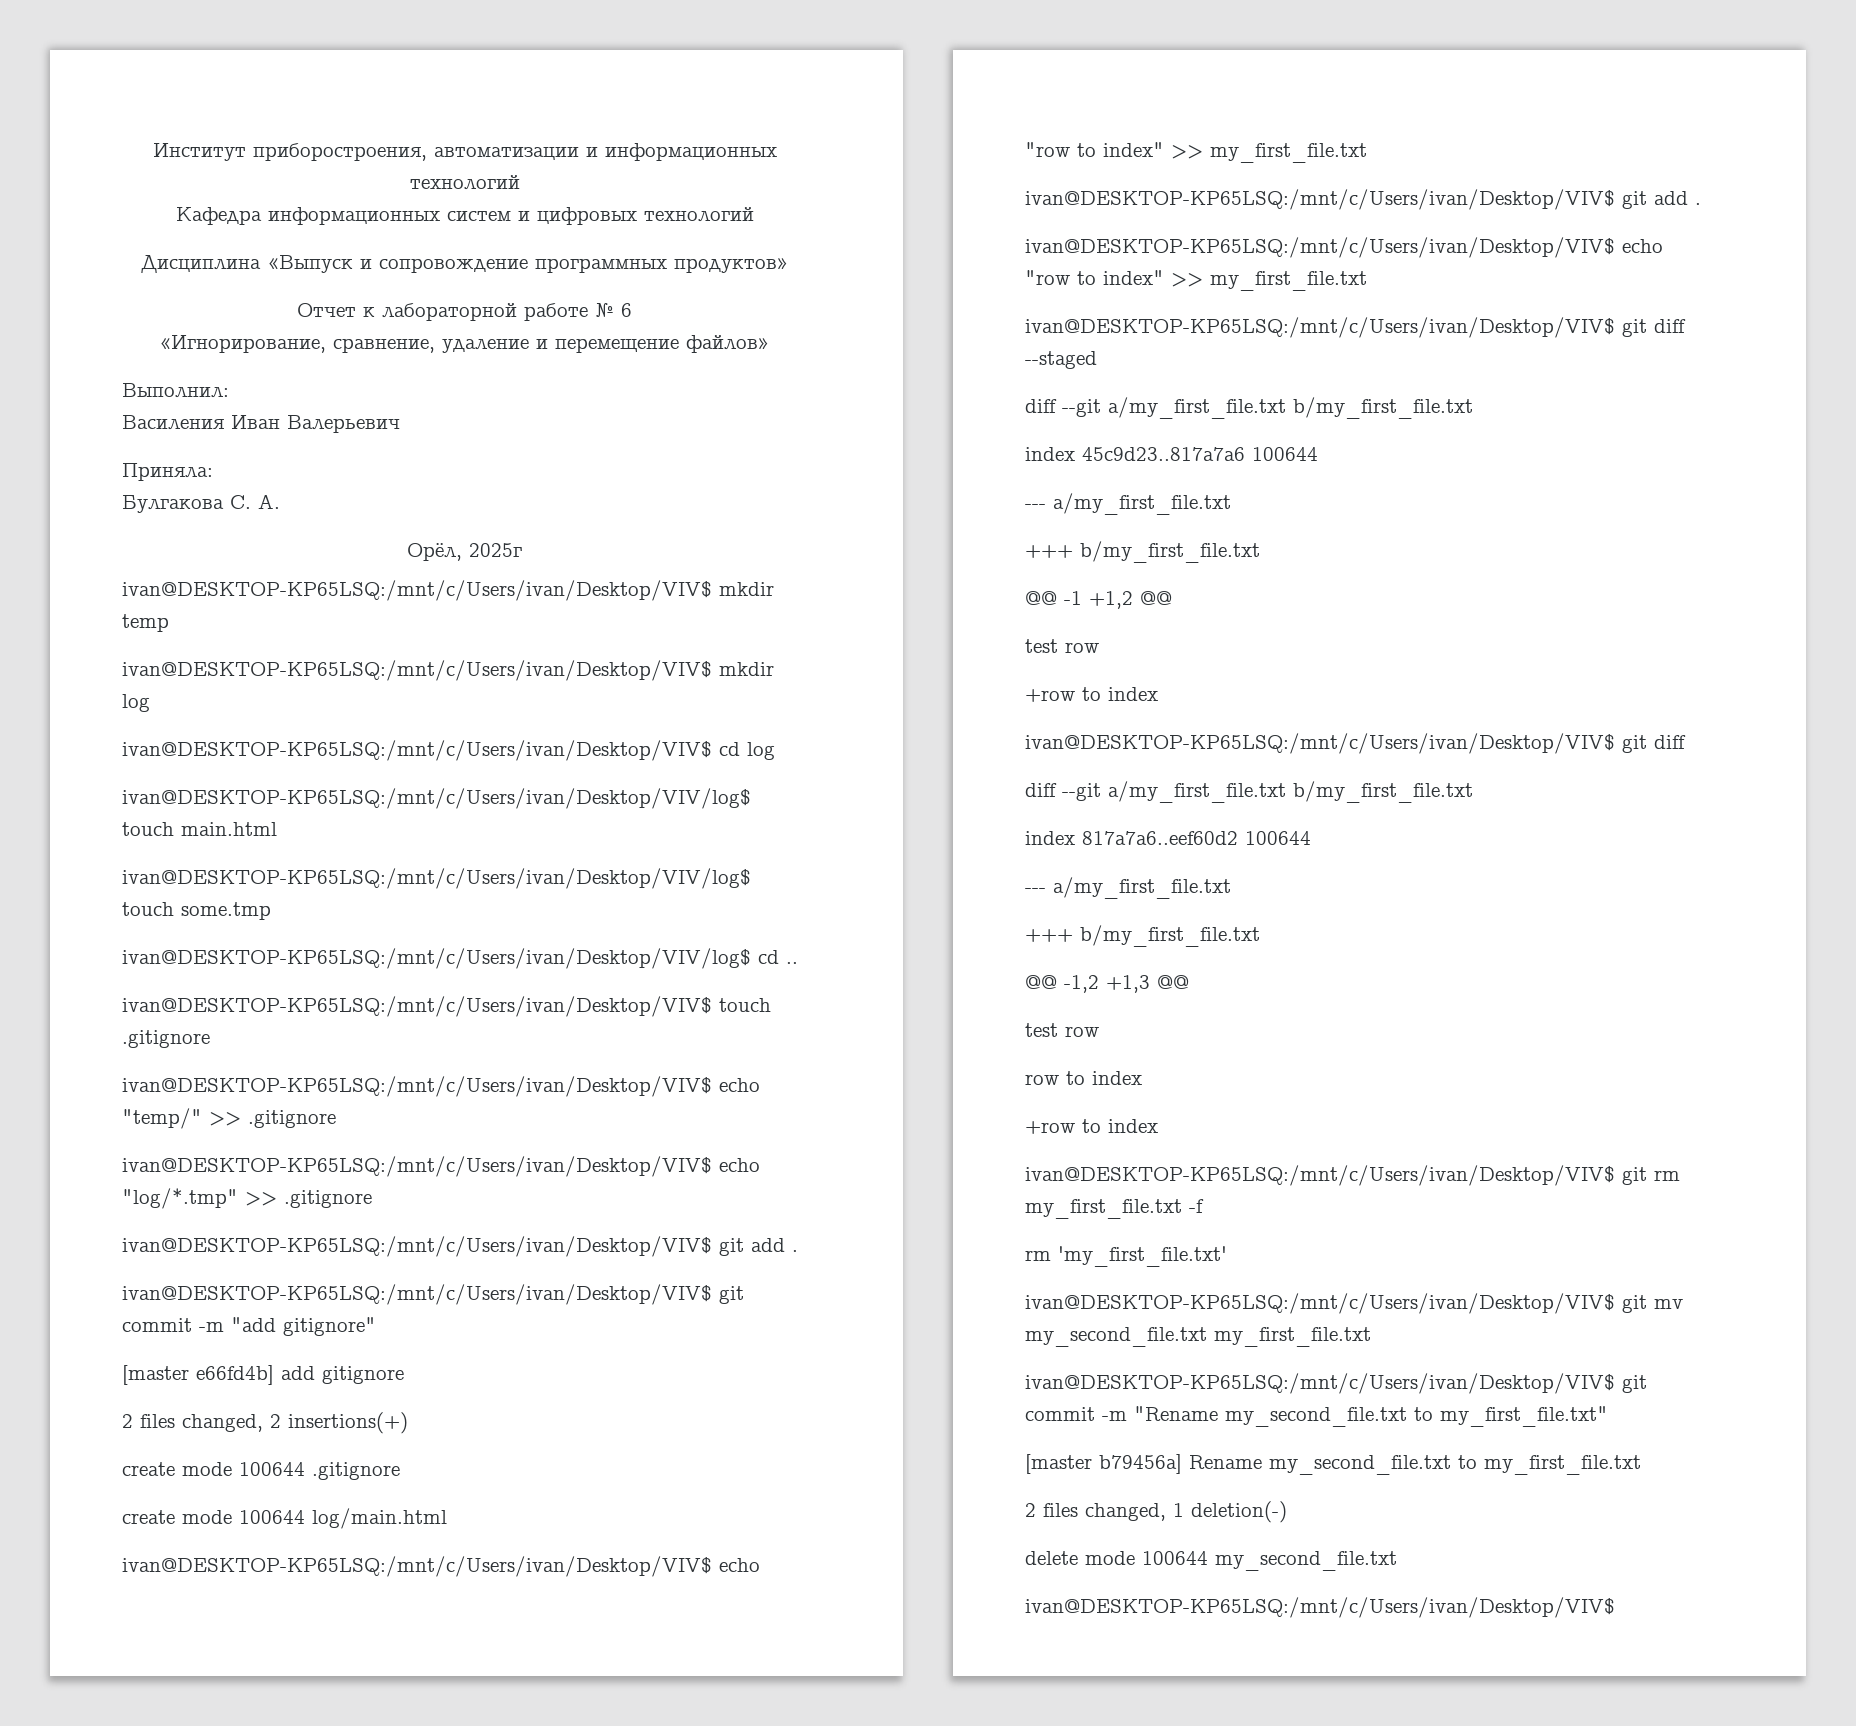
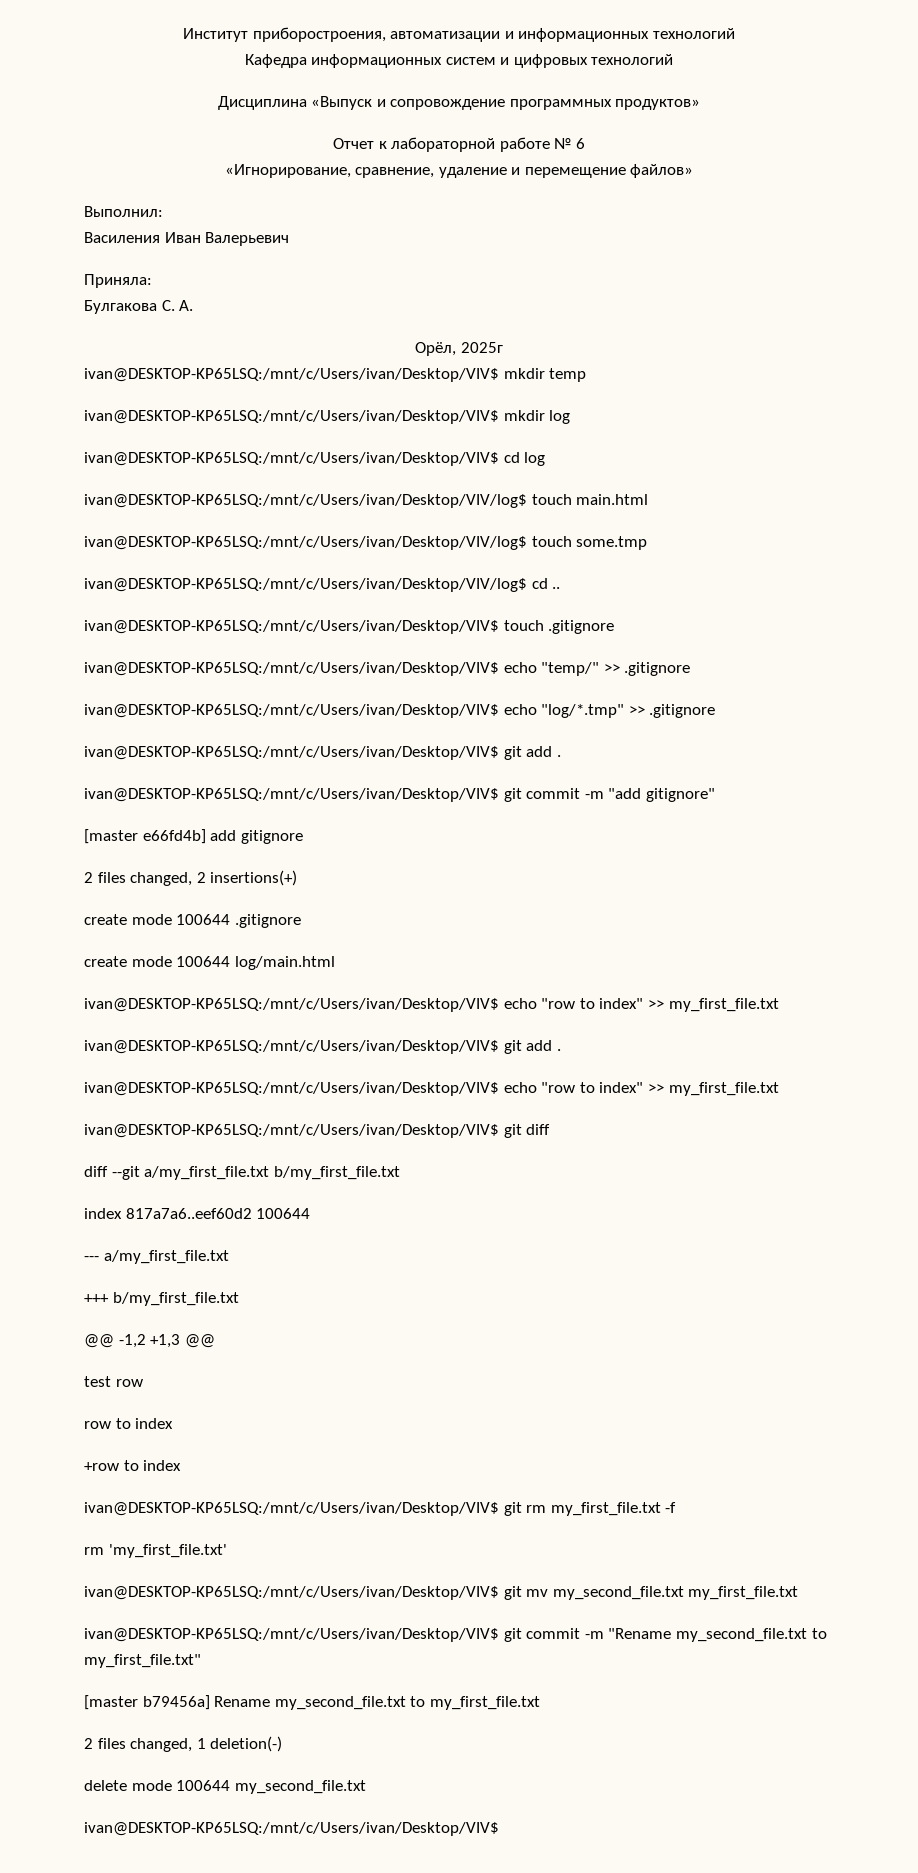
- ivan@DESKTOP-KP65LSQ:/mnt/c/Users/ivan/Desktop/VIV$ git diff --staged
- diff --git a/my_first_file.txt b/my_first_file.txt
- index 45c9d23..817a7a6 100644
- --- a/my_first_file.txt
- +++ b/my_first_file.txt
- @@ -1 +1,2 @@
- test row
- +row to index

